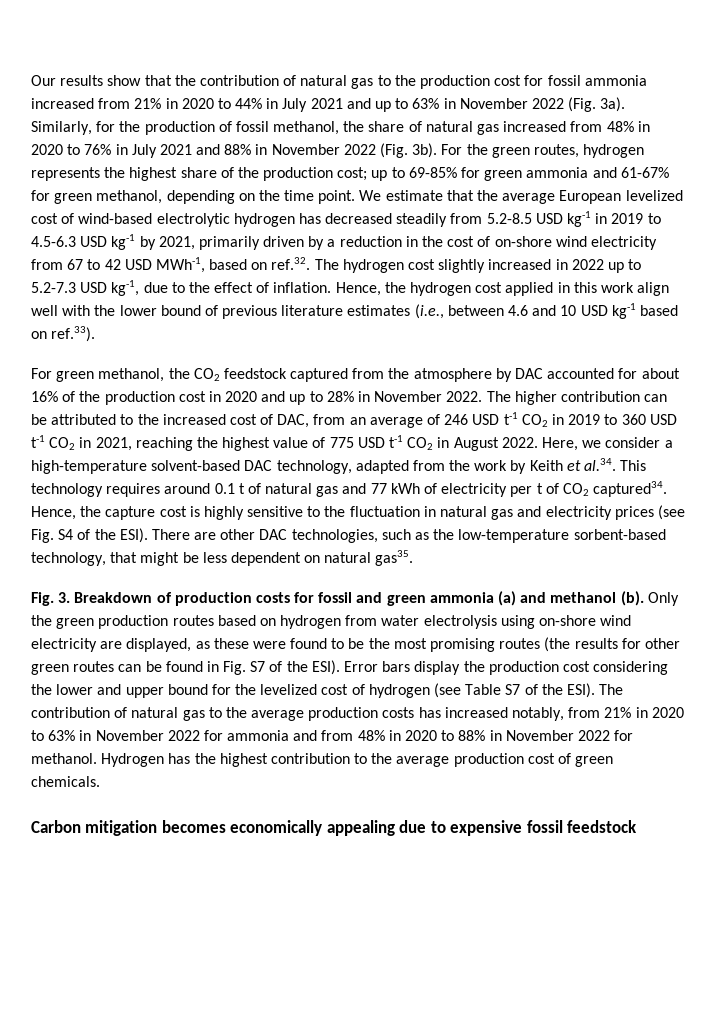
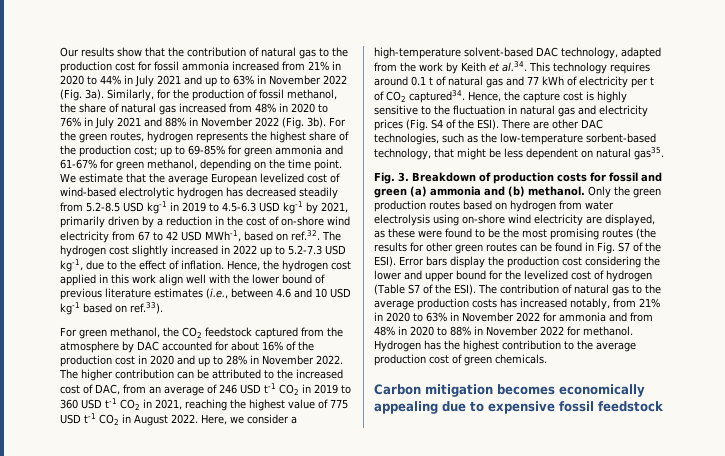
- Hence, the capture cost is highly sensitive to the fluctuation in natural gas and electricity prices (see Fig. S4 of the ESI).
+ Hence, the capture cost is highly sensitive to the fluctuation in natural gas and electricity prices (Fig. S4 of the ESI).
- Fig. 3. Breakdown of production costs for fossil and green ammonia (a) and methanol (b).
+ Fig. 3. Breakdown of production costs for fossil and green (a) ammonia and (b) methanol.
- Error bars display the production cost considering the lower and upper bound for the levelized cost of hydrogen (see Table S7 of the ESI).
+ Error bars display the production cost considering the lower and upper bound for the levelized cost of hydrogen (Table S7 of the ESI).

